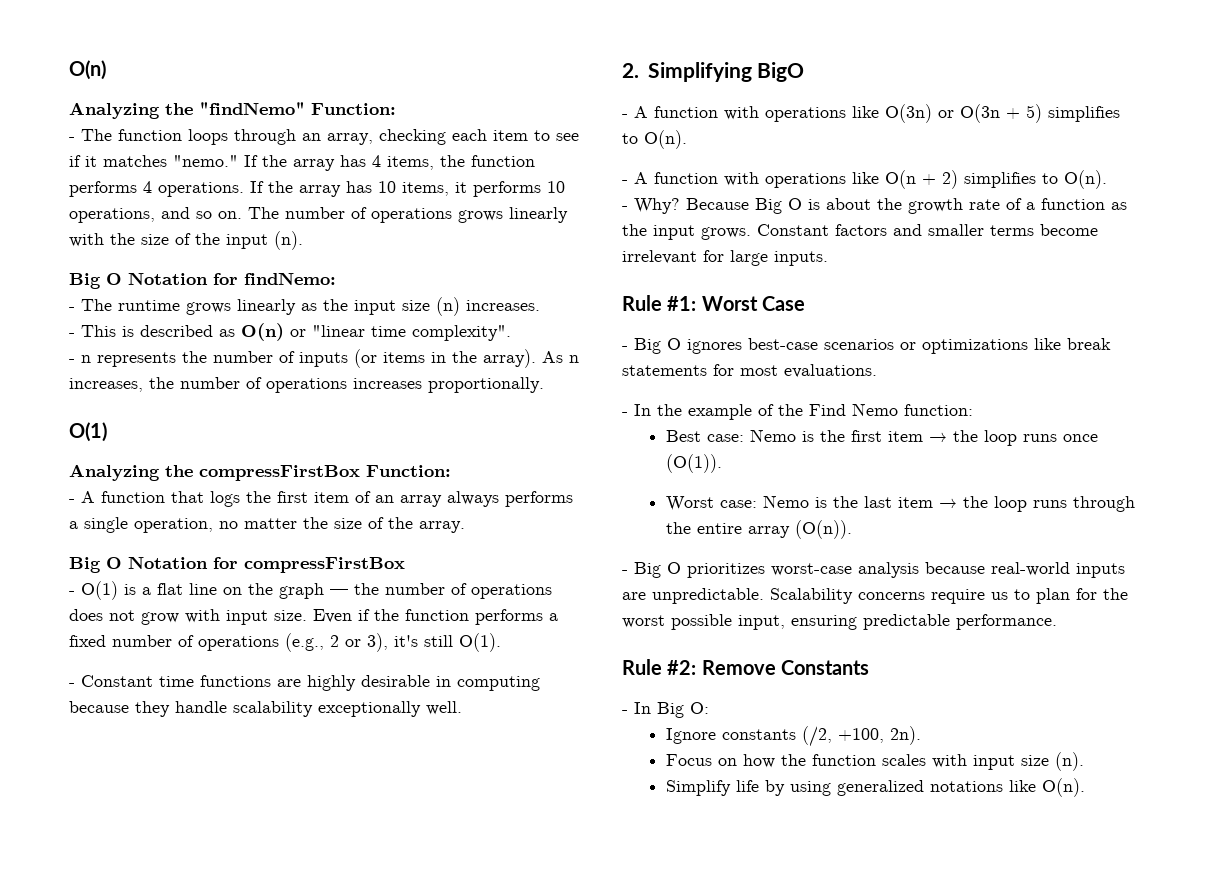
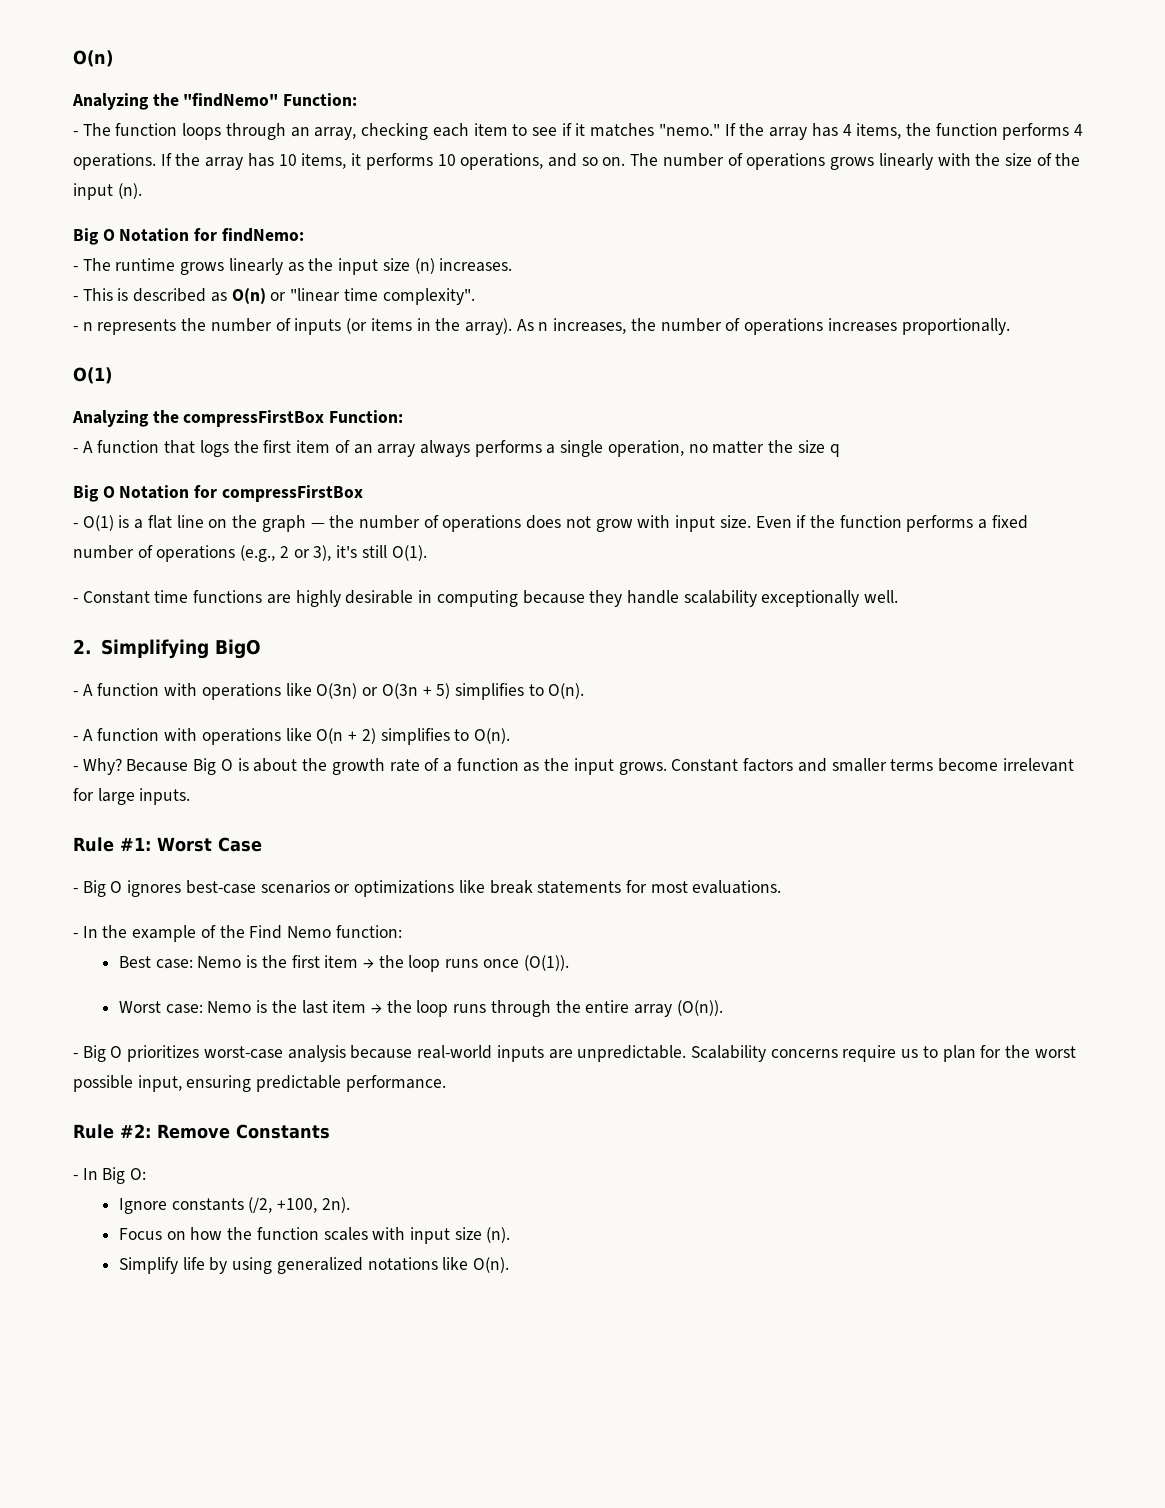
- - A function that logs the first item of an array always performs a single operation, no matter the size of the array.
+ - A function that logs the first item of an array always performs a single operation, no matter the size q

